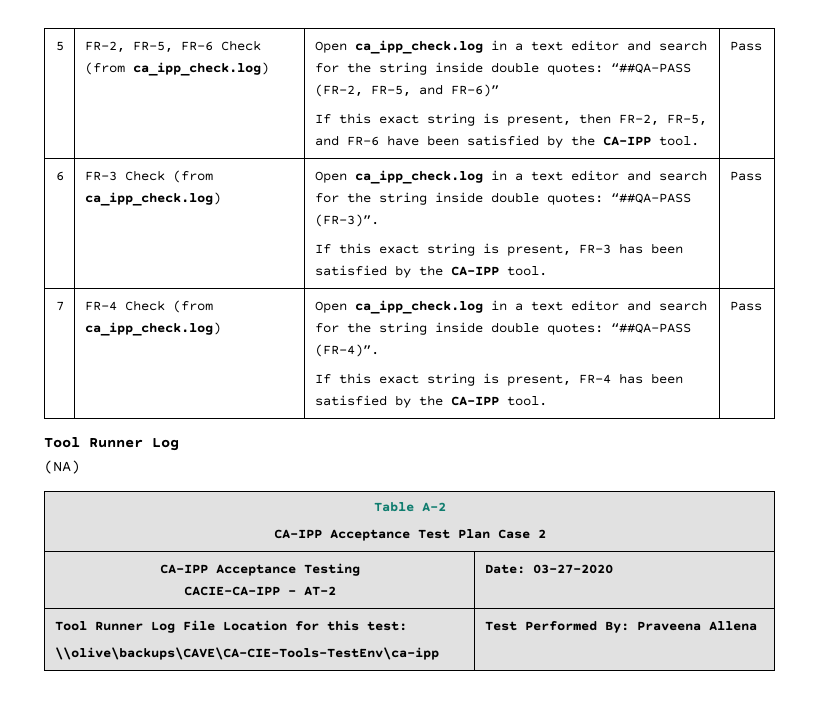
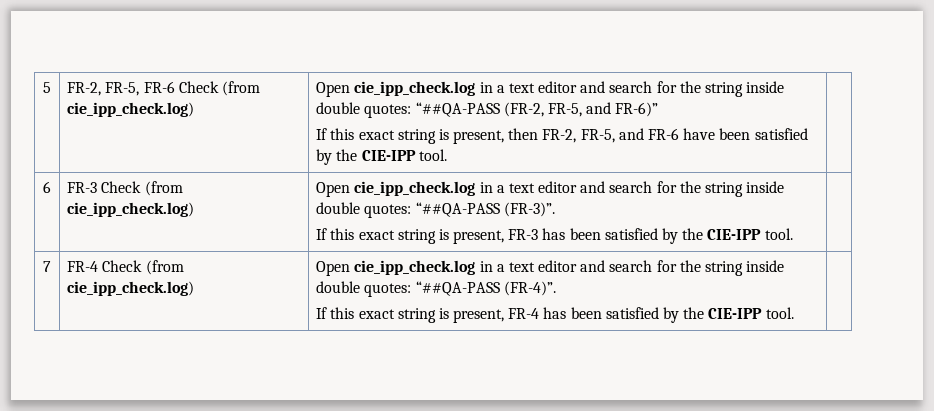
- FR-2, FR-5, FR-6 Check (from ca_ipp_check.log) | Open ca_ipp_check.log in a text editor and search for the string inside double quotes: “##QA-PASS (FR-2, FR-5, and FR-6)”
+ FR-2, FR-5, FR-6 Check (from cie_ipp_check.log) | Open cie_ipp_check.log in a text editor and search for the string inside double quotes: “##QA-PASS (FR-2, FR-5, and FR-6)”
- If this exact string is present, then FR-2, FR-5, and FR-6 have been satisfied by the CA-IPP tool. | Pass
+ If this exact string is present, then FR-2, FR-5, and FR-6 have been satisfied by the CIE-IPP tool.
- 6 | FR-3 Check (from ca_ipp_check.log) | Open ca_ipp_check.log in a text editor and search for the string inside double quotes: “##QA-PASS (FR-3)”.
- If this exact string is present, FR-3 has been satisfied by the CA-IPP tool. | Pass
+ 6 | FR-3 Check (from cie_ipp_check.log) | Open cie_ipp_check.log in a text editor and search for the string inside double quotes: “##QA-PASS (FR-3)”.
+ If this exact string is present, FR-3 has been satisfied by the CIE-IPP tool. |
- 7 | FR-4 Check (from ca_ipp_check.log) | Open ca_ipp_check.log in a text editor and search for the string inside double quotes: “##QA-PASS (FR-4)”.
- If this exact string is present, FR-4 has been satisfied by the CA-IPP tool. | Pass
- Tool Runner Log
- (NA)
- Table A-2
- CA-IPP Acceptance Test Plan Case 2
- CA-IPP Acceptance Testing
- CACIE-CA-IPP – AT-2 | Date: 03-27-2020
- Tool Runner Log File Location for this test:
- \\olive\backups\CAVE\CA-CIE-Tools-TestEnv\ca-ipp | Test Performed By: Praveena Allena
+ 7 | FR-4 Check (from cie_ipp_check.log) | Open cie_ipp_check.log in a text editor and search for the string inside double quotes: “##QA-PASS (FR-4)”.
+ If this exact string is present, FR-4 has been satisfied by the CIE-IPP tool. |

